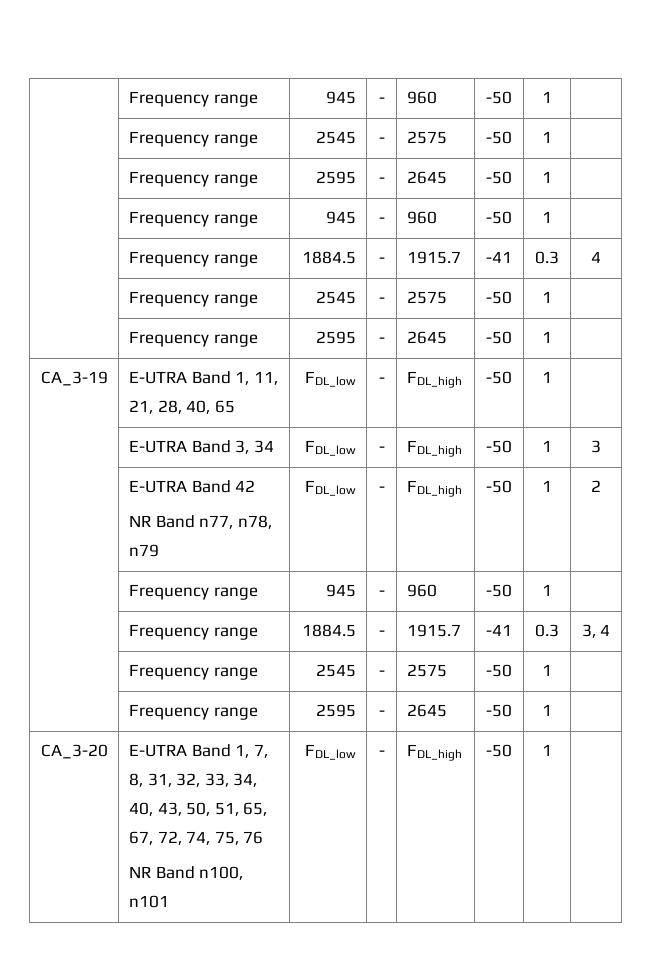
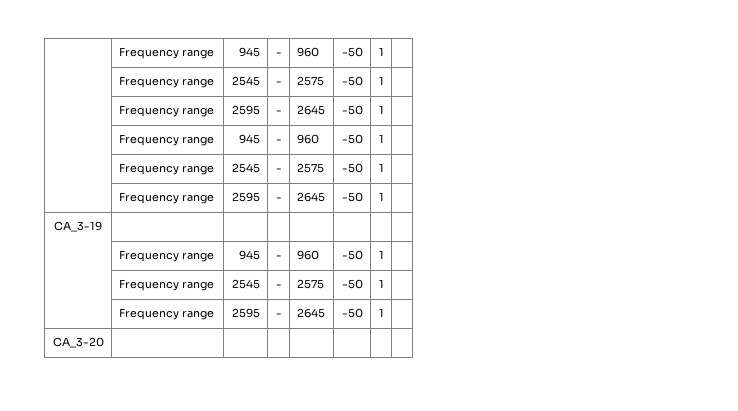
- | Frequency range | 1884.5 | - | 1915.7 | -41 | 0.3 | 4
- CA_3-19 | E-UTRA Band 1, 11, 21, 28, 40, 65 | FDL_low | - | FDL_high | -50 | 1 |
- | E-UTRA Band 3, 34 | FDL_low | - | FDL_high | -50 | 1 | 3
- | E-UTRA Band 42
- NR Band n77, n78, n79 | FDL_low | - | FDL_high | -50 | 1 | 2
+ CA_3-19 | | | | | | |
  | Frequency range | 945 | - | 960 | -50 | 1 |
- | Frequency range | 1884.5 | - | 1915.7 | -41 | 0.3 | 3, 4
- CA_3-20 | E-UTRA Band 1, 7, 8, 31, 32, 33, 34, 40, 43, 50, 51, 65, 67, 72, 74, 75, 76
- NR Band n100, n101 | FDL_low | - | FDL_high | -50 | 1 |
+ CA_3-20 | | | | | | |

